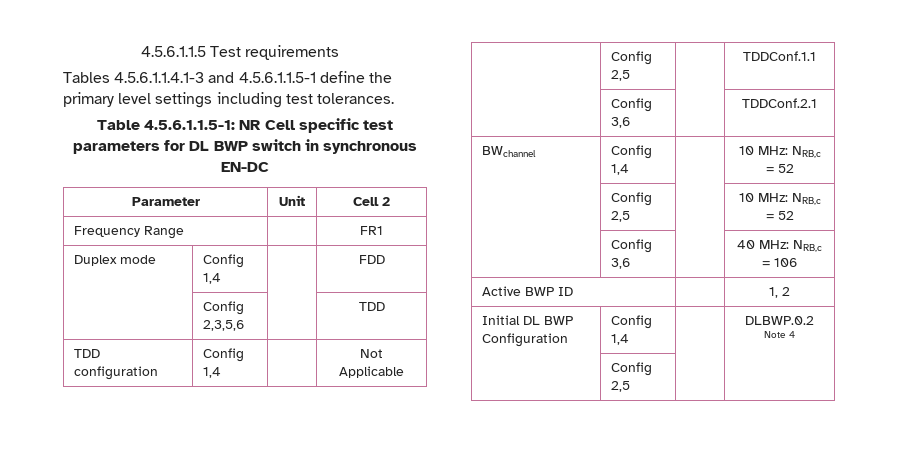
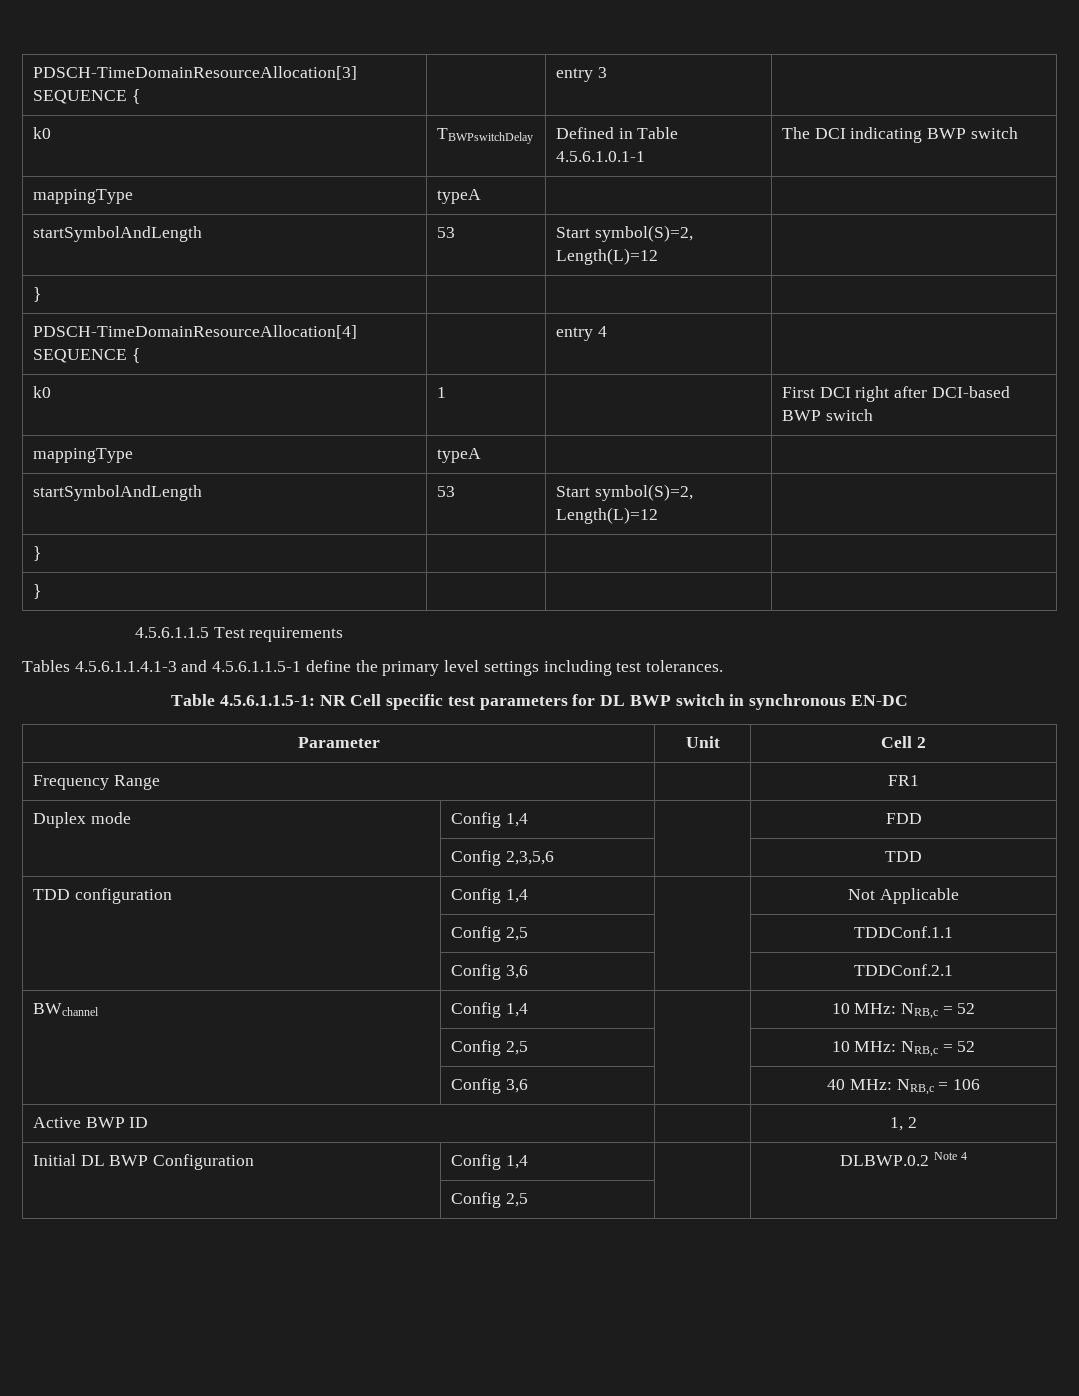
+ PDSCH-TimeDomainResourceAllocation[3] SEQUENCE { | | entry 3 |
+ k0 | TBWPswitchDelay | Defined in Table 4.5.6.1.0.1-1 | The DCI indicating BWP switch
+ mappingType | typeA | |
+ startSymbolAndLength | 53 | Start symbol(S)=2, Length(L)=12 |
+ } | | |
+ PDSCH-TimeDomainResourceAllocation[4] SEQUENCE { | | entry 4 |
+ k0 | 1 | | First DCI right after DCI-based BWP switch
+ mappingType | typeA | |
+ startSymbolAndLength | 53 | Start symbol(S)=2, Length(L)=12 |
+ } | | |
+ } | | |

